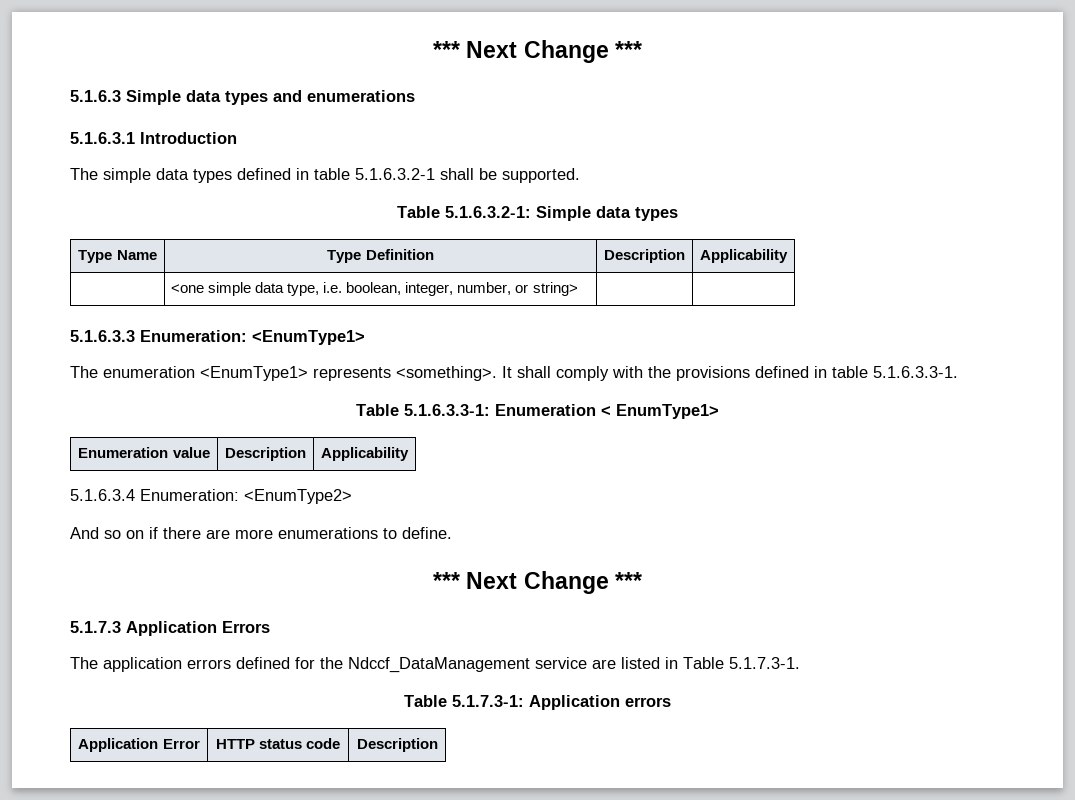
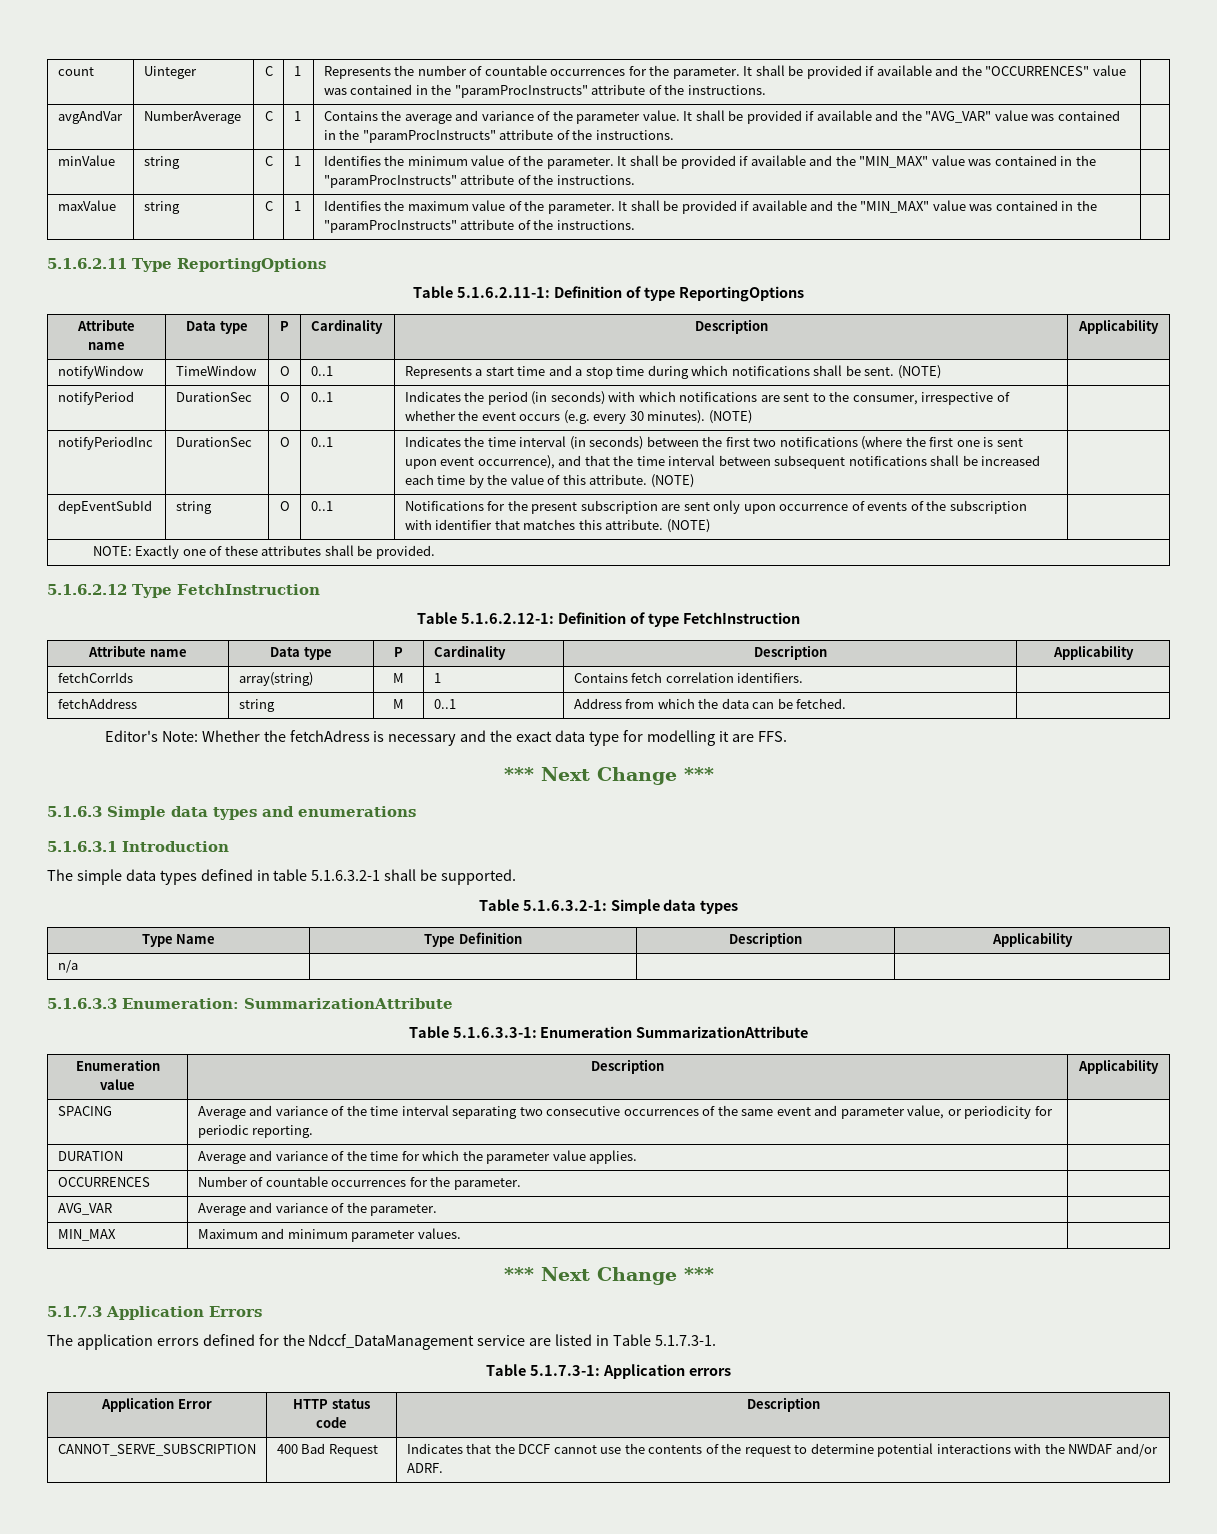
+ count | Uinteger | C | 1 | Represents the number of countable occurrences for the parameter. It shall be provided if available and the "OCCURRENCES" value was contained in the "paramProcInstructs" attribute of the instructions. |
+ avgAndVar | NumberAverage | C | 1 | Contains the average and variance of the parameter value. It shall be provided if available and the "AVG_VAR" value was contained in the "paramProcInstructs" attribute of the instructions. |
+ minValue | string | C | 1 | Identifies the minimum value of the parameter. It shall be provided if available and the "MIN_MAX" value was contained in the "paramProcInstructs" attribute of the instructions. |
+ maxValue | string | C | 1 | Identifies the maximum value of the parameter. It shall be provided if available and the "MIN_MAX" value was contained in the "paramProcInstructs" attribute of the instructions. |
+ 5.1.6.2.11 Type ReportingOptions
+ Table 5.1.6.2.11-1: Definition of type ReportingOptions
+ Attribute name | Data type | P | Cardinality | Description | Applicability
+ notifyWindow | TimeWindow | O | 0..1 | Represents a start time and a stop time during which notifications shall be sent. (NOTE) |
+ notifyPeriod | DurationSec | O | 0..1 | Indicates the period (in seconds) with which notifications are sent to the consumer, irrespective of whether the event occurs (e.g. every 30 minutes). (NOTE) |
+ notifyPeriodInc | DurationSec | O | 0..1 | Indicates the time interval (in seconds) between the first two notifications (where the first one is sent upon event occurrence), and that the time interval between subsequent notifications shall be increased each time by the value of this attribute. (NOTE) |
+ depEventSubId | string | O | 0..1 | Notifications for the present subscription are sent only upon occurrence of events of the subscription with identifier that matches this attribute. (NOTE) |
+ NOTE: Exactly one of these attributes shall be provided.
+ 5.1.6.2.12 Type FetchInstruction
+ Table 5.1.6.2.12-1: Definition of type FetchInstruction
+ Attribute name | Data type | P | Cardinality | Description | Applicability
+ fetchCorrIds | array(string) | M | 1 | Contains fetch correlation identifiers. |
+ fetchAddress | string | M | 0..1 | Address from which the data can be fetched. |
+ Editor's Note: Whether the fetchAdress is necessary and the exact data type for modelling it are FFS.
- | <one simple data type, i.e. boolean, integer, number, or string> | |
- 5.1.6.3.3 Enumeration: <EnumType1>
- The enumeration <EnumType1> represents <something>. It shall comply with the provisions defined in table 5.1.6.3.3-1.
+ n/a | | |
+ 5.1.6.3.3 Enumeration: SummarizationAttribute
- Table 5.1.6.3.3-1: Enumeration < EnumType1>
+ Table 5.1.6.3.3-1: Enumeration SummarizationAttribute
- 5.1.6.3.4 Enumeration: <EnumType2>
- And so on if there are more enumerations to define.
+ SPACING | Average and variance of the time interval separating two consecutive occurrences of the same event and parameter value, or periodicity for periodic reporting. |
+ DURATION | Average and variance of the time for which the parameter value applies. |
+ OCCURRENCES | Number of countable occurrences for the parameter. |
+ AVG_VAR | Average and variance of the parameter. |
+ MIN_MAX | Maximum and minimum parameter values. |
+ CANNOT_SERVE_SUBSCRIPTION | 400 Bad Request | Indicates that the DCCF cannot use the contents of the request to determine potential interactions with the NWDAF and/or ADRF.

